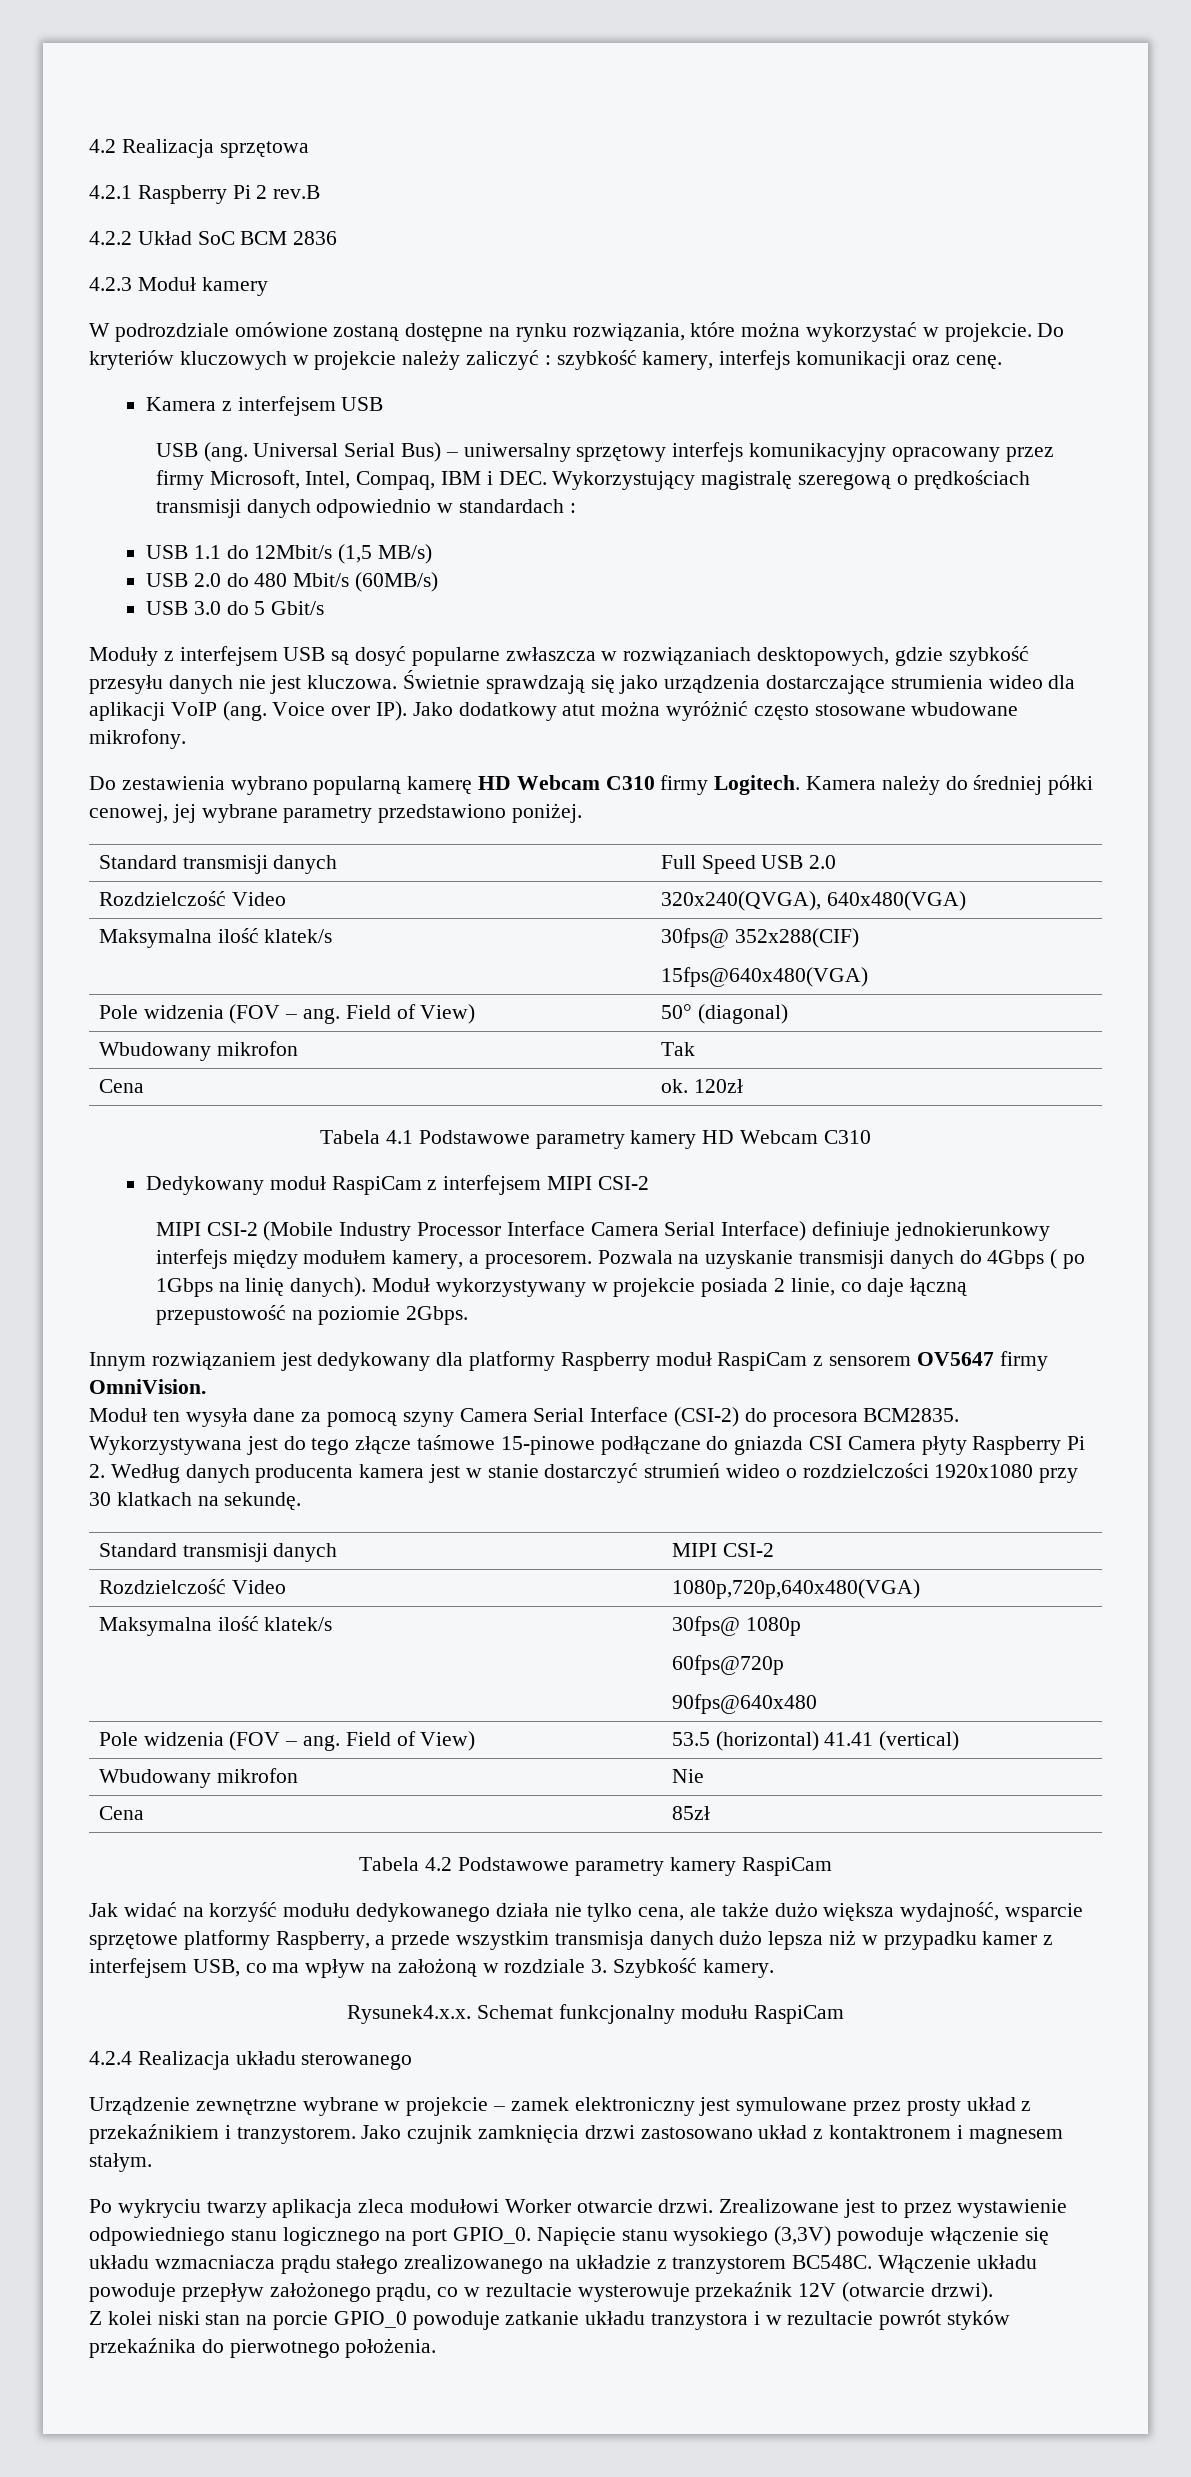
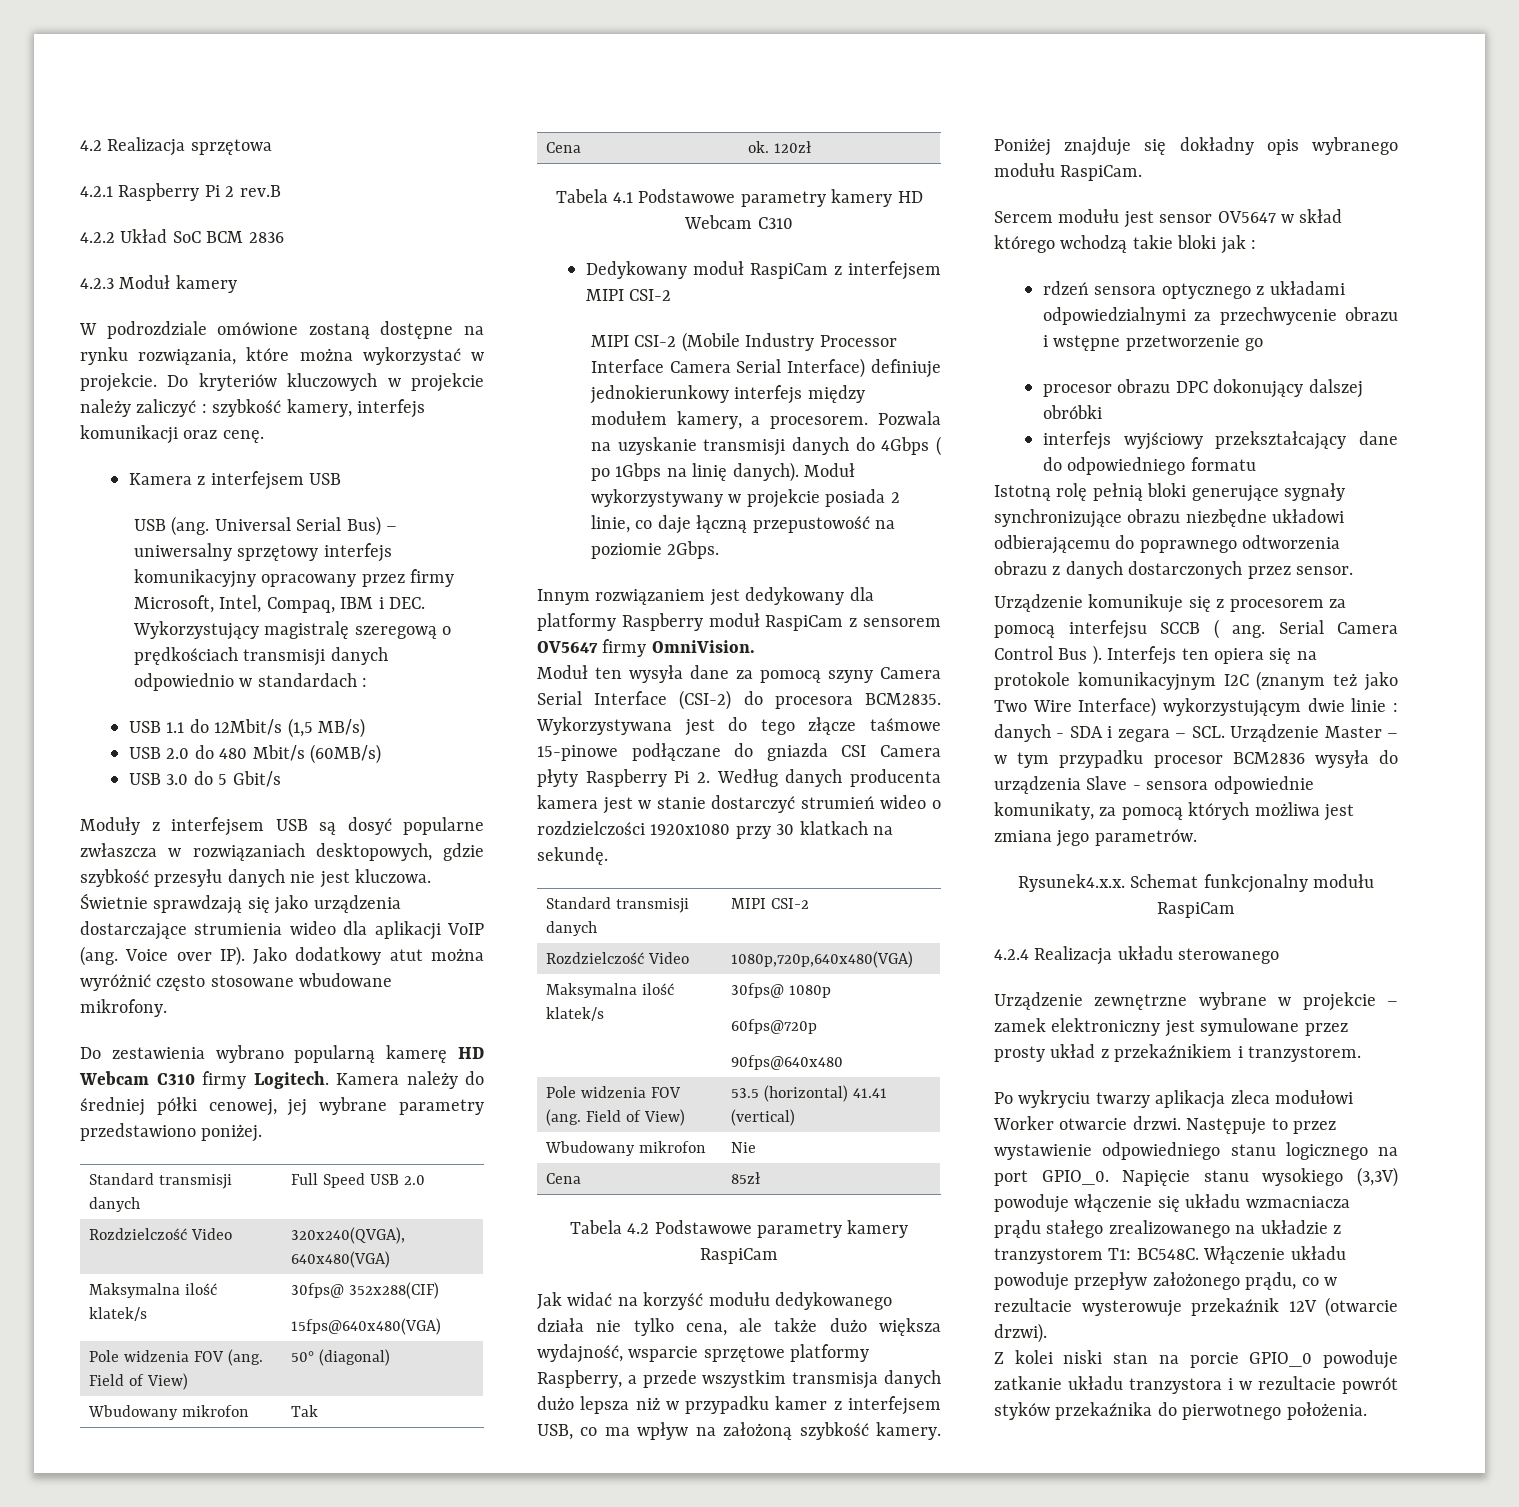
- Pole widzenia (FOV – ang. Field of View) | 50° (diagonal)
+ Pole widzenia FOV (ang. Field of View) | 50° (diagonal)
- Pole widzenia (FOV – ang. Field of View) | 53.5 (horizontal) 41.41 (vertical)
+ Pole widzenia FOV (ang. Field of View) | 53.5 (horizontal) 41.41 (vertical)
- Jak widać na korzyść modułu dedykowanego działa nie tylko cena, ale także dużo większa wydajność, wsparcie sprzętowe platformy Raspberry, a przede wszystkim transmisja danych dużo lepsza niż w przypadku kamer z interfejsem USB, co ma wpływ na założoną w rozdziale 3. Szybkość kamery.
+ Jak widać na korzyść modułu dedykowanego działa nie tylko cena, ale także dużo większa wydajność, wsparcie sprzętowe platformy Raspberry, a przede wszystkim transmisja danych dużo lepsza niż w przypadku kamer z interfejsem USB, co ma wpływ na założoną szybkość kamery. Poniżej znajduje się dokładny opis wybranego modułu RaspiCam.
+ Sercem modułu jest sensor OV5647 w skład którego wchodzą takie bloki jak :
+ rdzeń sensora optycznego z układami odpowiedzialnymi za przechwycenie obrazu i wstępne przetworzenie go
+ procesor obrazu DPC dokonujący dalszej obróbki
+ interfejs wyjściowy przekształcający dane do odpowiedniego formatu
+ Istotną rolę pełnią bloki generujące sygnały synchronizujące obrazu niezbędne układowi odbierającemu do poprawnego odtworzenia obrazu z danych dostarczonych przez sensor.
+ Urządzenie komunikuje się z procesorem za pomocą interfejsu SCCB ( ang. Serial Camera Control Bus ). Interfejs ten opiera się na protokole komunikacyjnym I2C (znanym też jako Two Wire Interface) wykorzystującym dwie linie : danych - SDA i zegara – SCL. Urządzenie Master – w tym przypadku procesor BCM2836 wysyła do urządzenia Slave - sensora odpowiednie komunikaty, za pomocą których możliwa jest zmiana jego parametrów.
- Jako czujnik zamknięcia drzwi zastosowano układ z kontaktronem i magnesem stałym.
- Zrealizowane jest to przez wystawienie odpowiedniego stanu logicznego na port GPIO_0.
+ Następuje to przez wystawienie odpowiedniego stanu logicznego na port GPIO_0.
- Napięcie stanu wysokiego (3,3V) powoduje włączenie się układu wzmacniacza prądu stałego zrealizowanego na układzie z tranzystorem BC548C.
+ Napięcie stanu wysokiego (3,3V) powoduje włączenie się układu wzmacniacza prądu stałego zrealizowanego na układzie z tranzystorem T1: BC548C.

